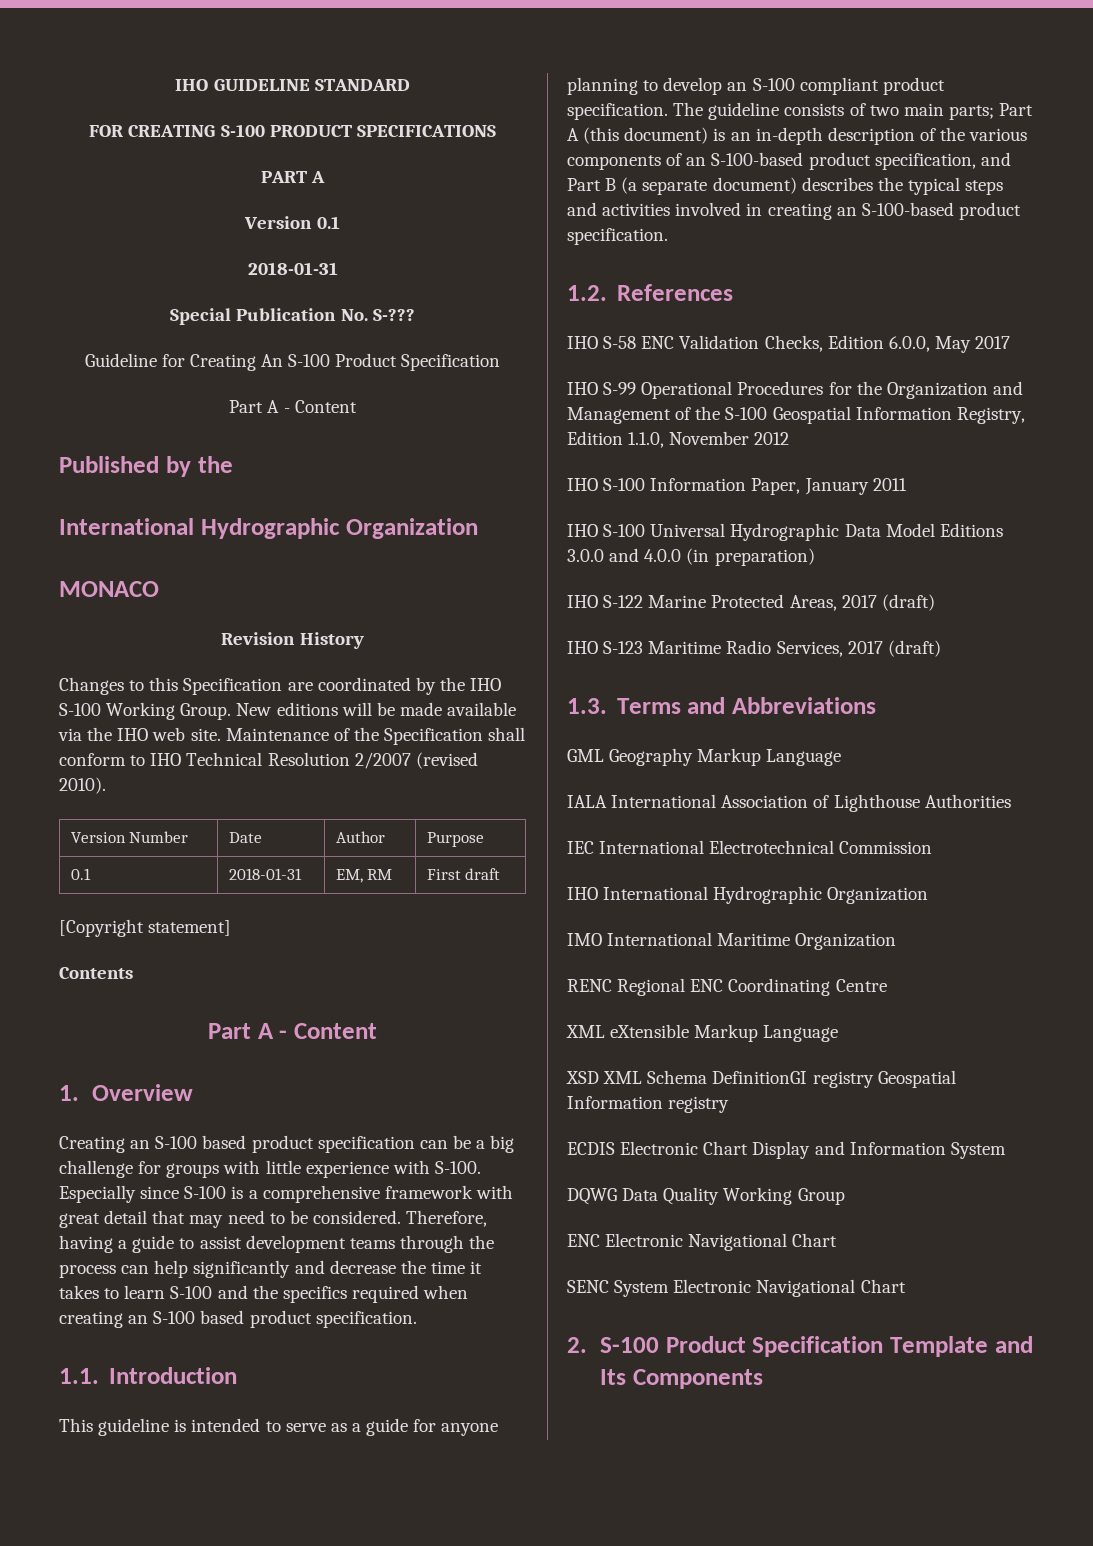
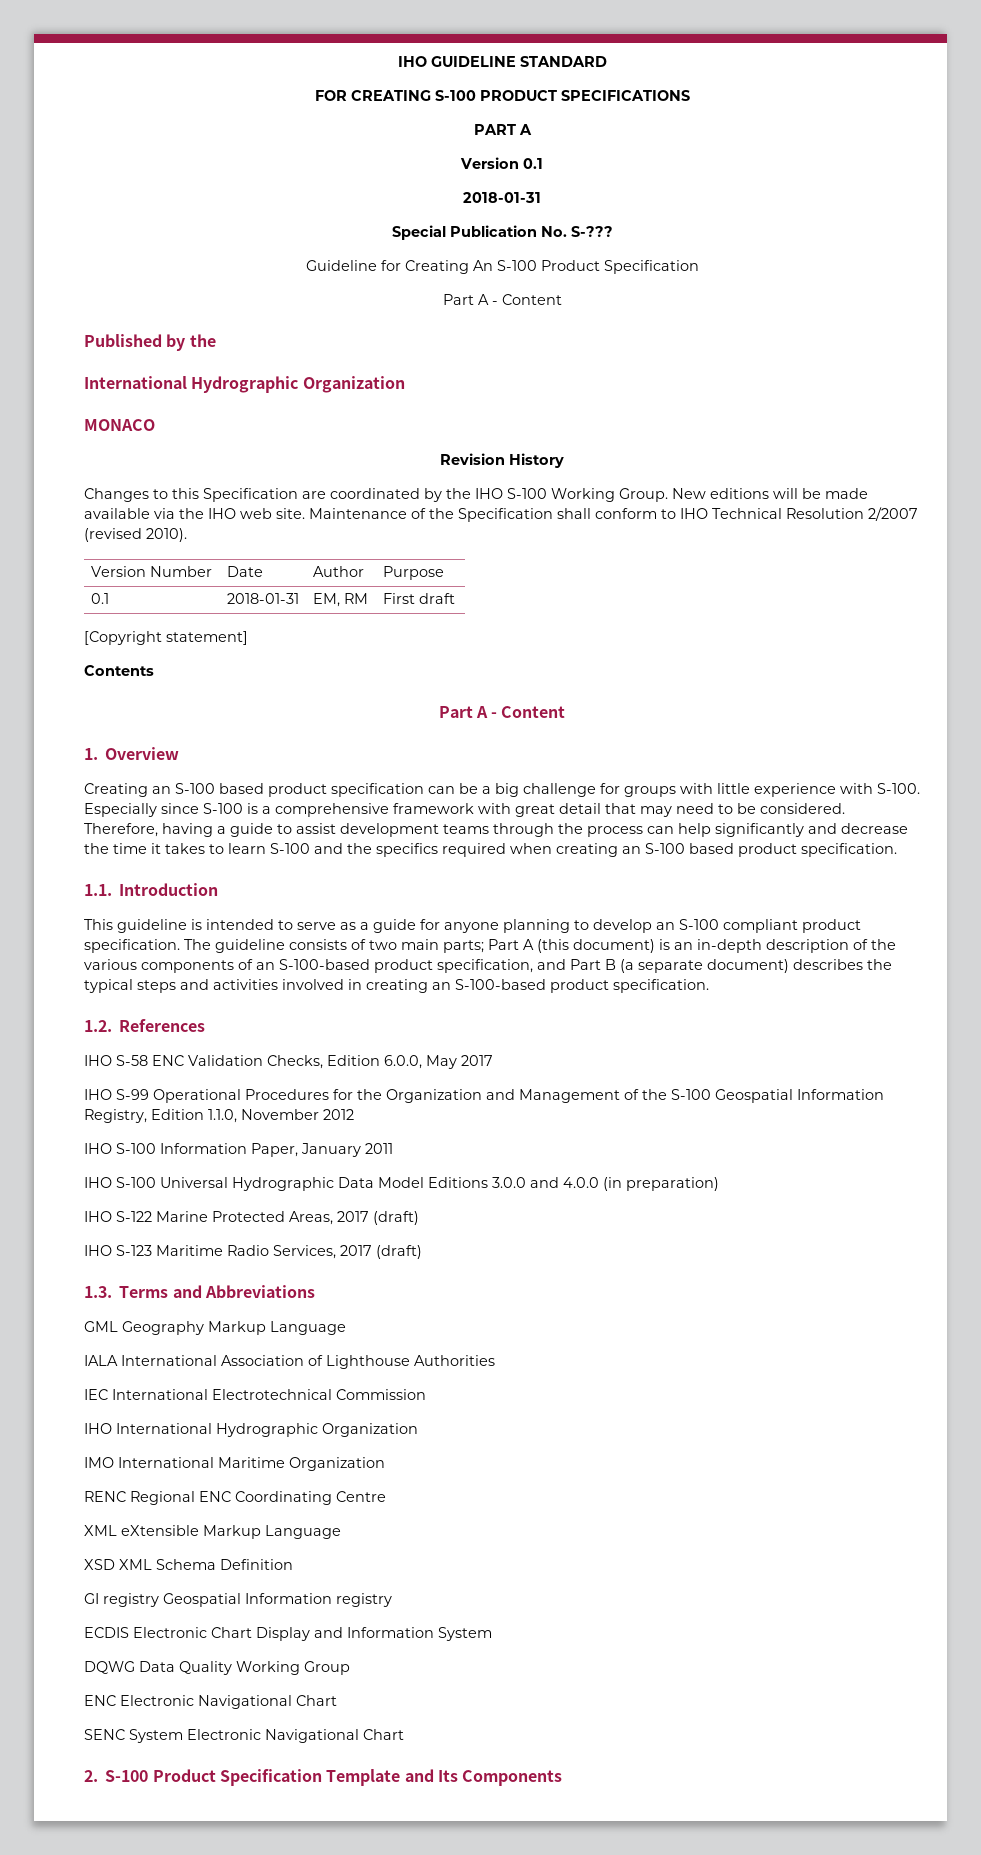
- XSD XML Schema DefinitionGI registry Geospatial Information registry
+ XSD XML Schema Definition
+ GI registry Geospatial Information registry

